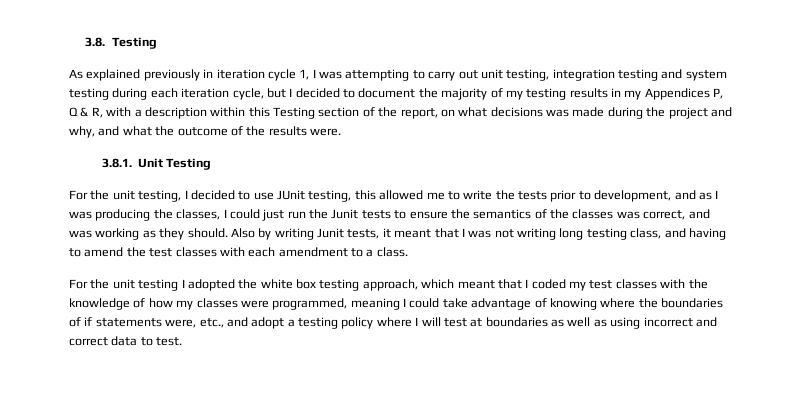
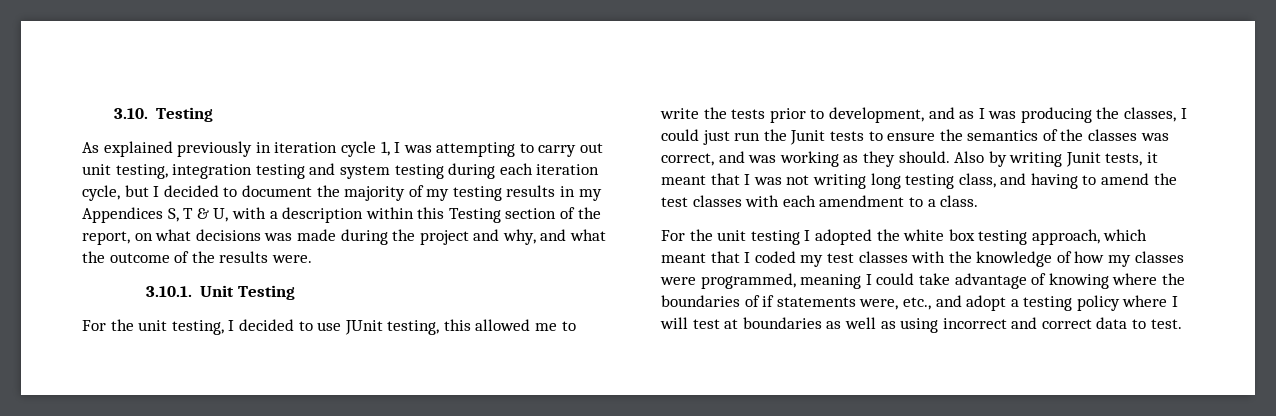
- 3.8. Testing
+ 3.10. Testing
- As explained previously in iteration cycle 1, I was attempting to carry out unit testing, integration testing and system testing during each iteration cycle, but I decided to document the majority of my testing results in my Appendices P, Q & R, with a description within this Testing section of the report, on what decisions was made during the project and why, and what the outcome of the results were.
+ As explained previously in iteration cycle 1, I was attempting to carry out unit testing, integration testing and system testing during each iteration cycle, but I decided to document the majority of my testing results in my Appendices S, T & U, with a description within this Testing section of the report, on what decisions was made during the project and why, and what the outcome of the results were.
- 3.8.1. Unit Testing
+ 3.10.1. Unit Testing

